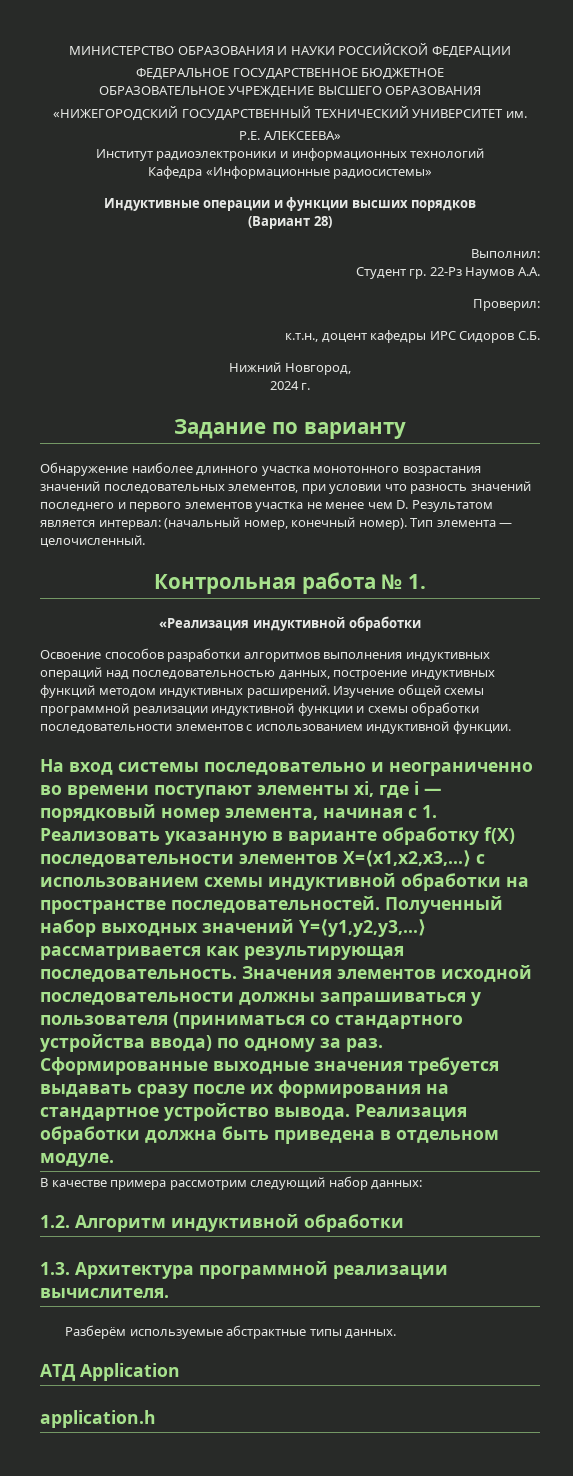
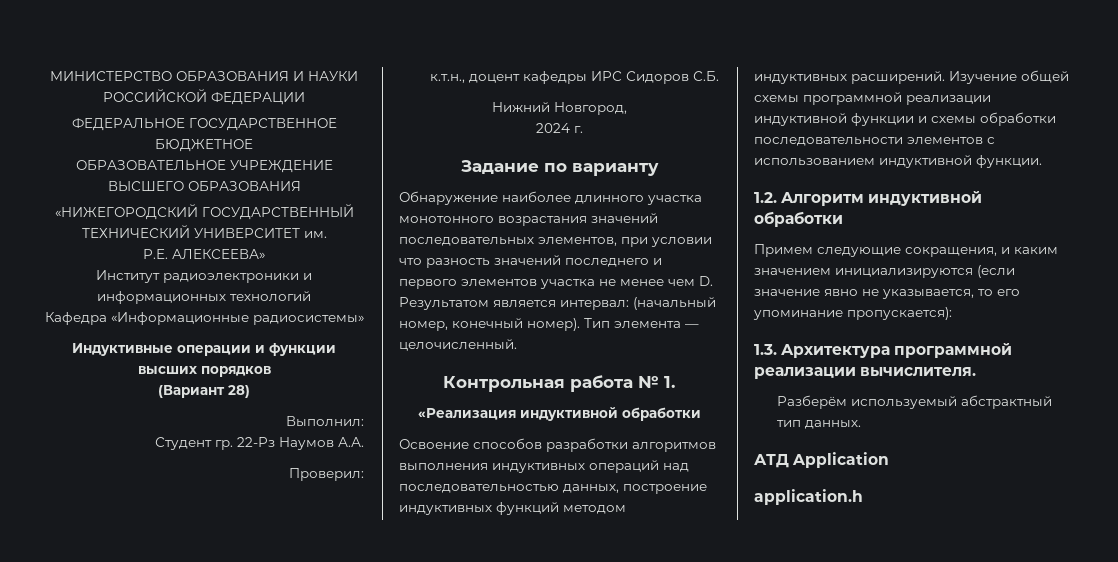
- На вход системы последовательно и неограниченно во времени поступают элементы xi, где i — порядковый номер элемента, начиная с 1. Реализовать указанную в варианте обработку f(X) последовательности элементов X=⟨x1,x2,x3,…⟩ с использованием схемы индуктивной обработки на пространстве последовательностей. Полученный набор выходных значений Y=⟨y1,y2,y3,…⟩ рассматривается как результирующая последовательность. Значения элементов исходной последовательности должны запрашиваться у пользователя (приниматься со стандартного устройства ввода) по одному за раз. Сформированные выходные значения требуется выдавать сразу после их формирования на стандартное устройство вывода. Реализация обработки должна быть приведена в отдельном модуле.
- В качестве примера рассмотрим следующий набор данных:
  1.2. Алгоритм индуктивной обработки
+ Примем следующие сокращения, и каким значением инициализируются (если значение явно не указывается, то его упоминание пропускается):
- Разберём используемые абстрактные типы данных.
+ Разберём используемый абстрактный тип данных.

